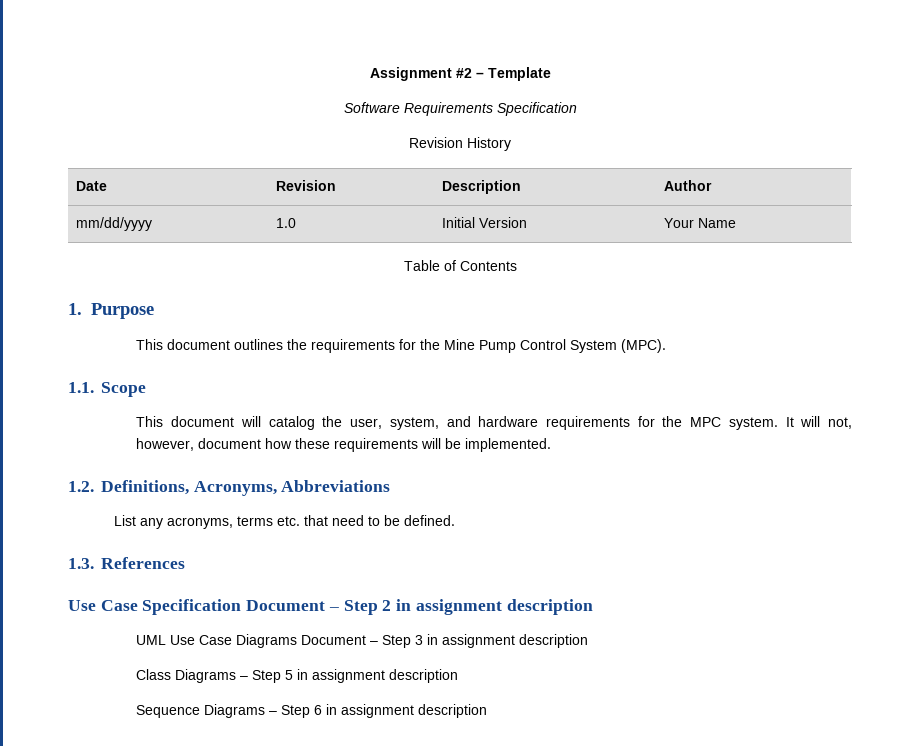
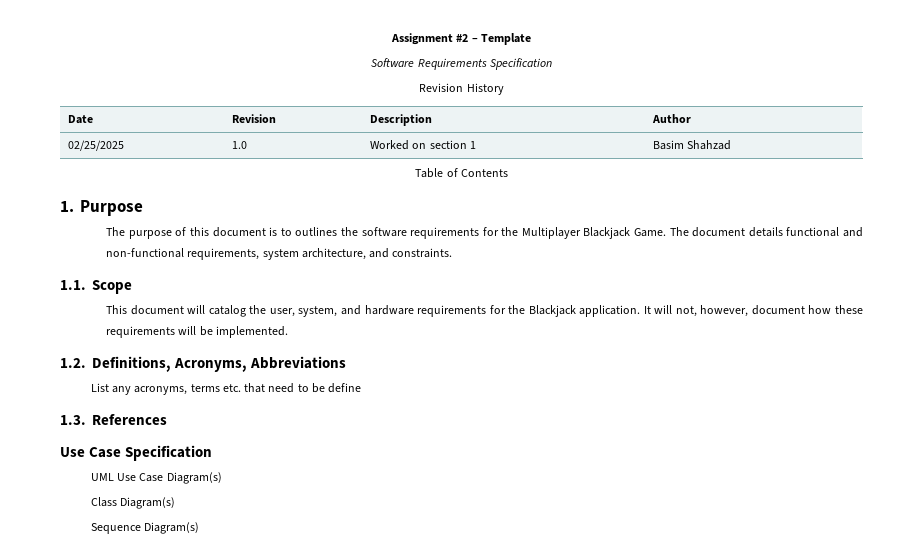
- mm/dd/yyyy | 1.0 | Initial Version | Your Name
+ 02/25/2025 | 1.0 | Worked on section 1 | Basim Shahzad
- This document outlines the requirements for the Mine Pump Control System (MPC).
+ The purpose of this document is to outlines the software requirements for the Multiplayer Blackjack Game. The document details functional and non-functional requirements, system architecture, and constraints.
- This document will catalog the user, system, and hardware requirements for the MPC system.
+ This document will catalog the user, system, and hardware requirements for the Blackjack application.
- List any acronyms, terms etc. that need to be defined.
+ List any acronyms, terms etc. that need to be define
- Use Case Specification Document – Step 2 in assignment description
- UML Use Case Diagrams Document – Step 3 in assignment description
- Class Diagrams – Step 5 in assignment description
- Sequence Diagrams – Step 6 in assignment description
+ Use Case Specification
+ UML Use Case Diagram(s)
+ Class Diagram(s)
+ Sequence Diagram(s)

